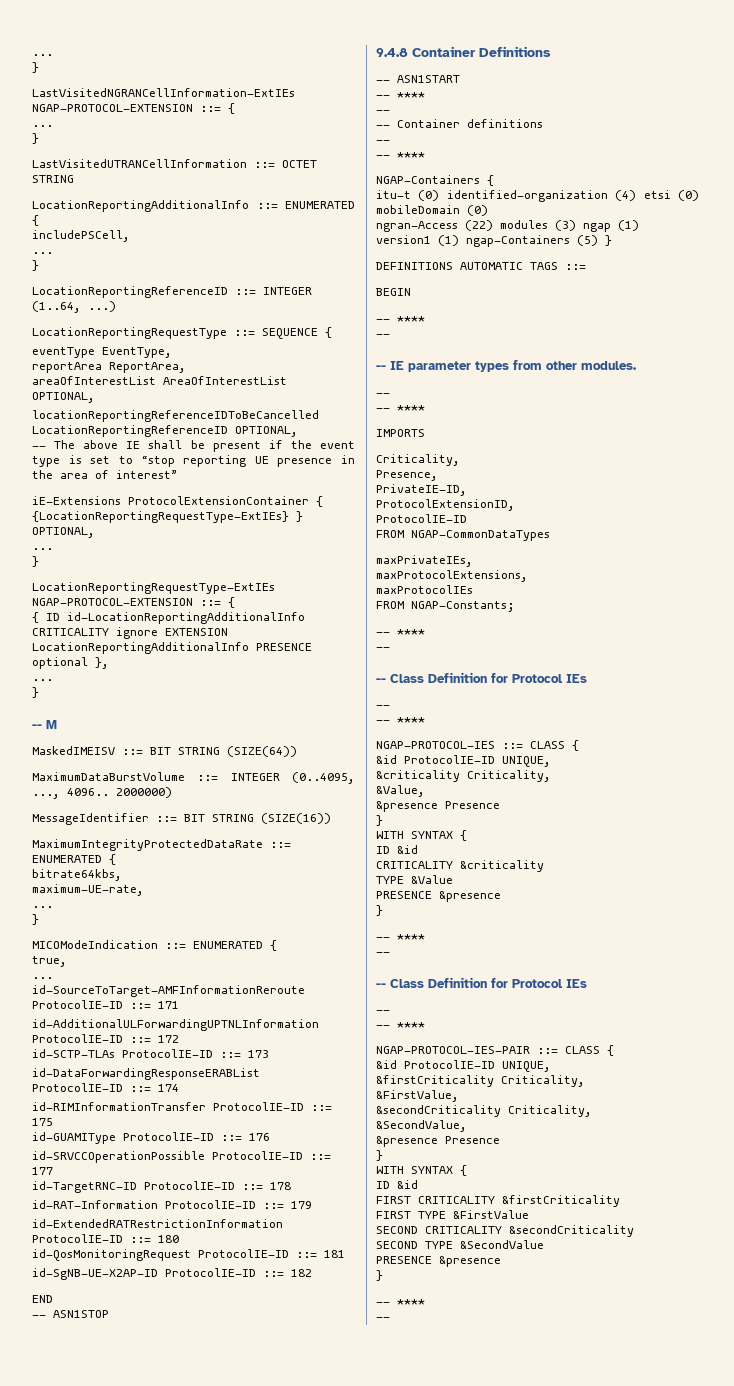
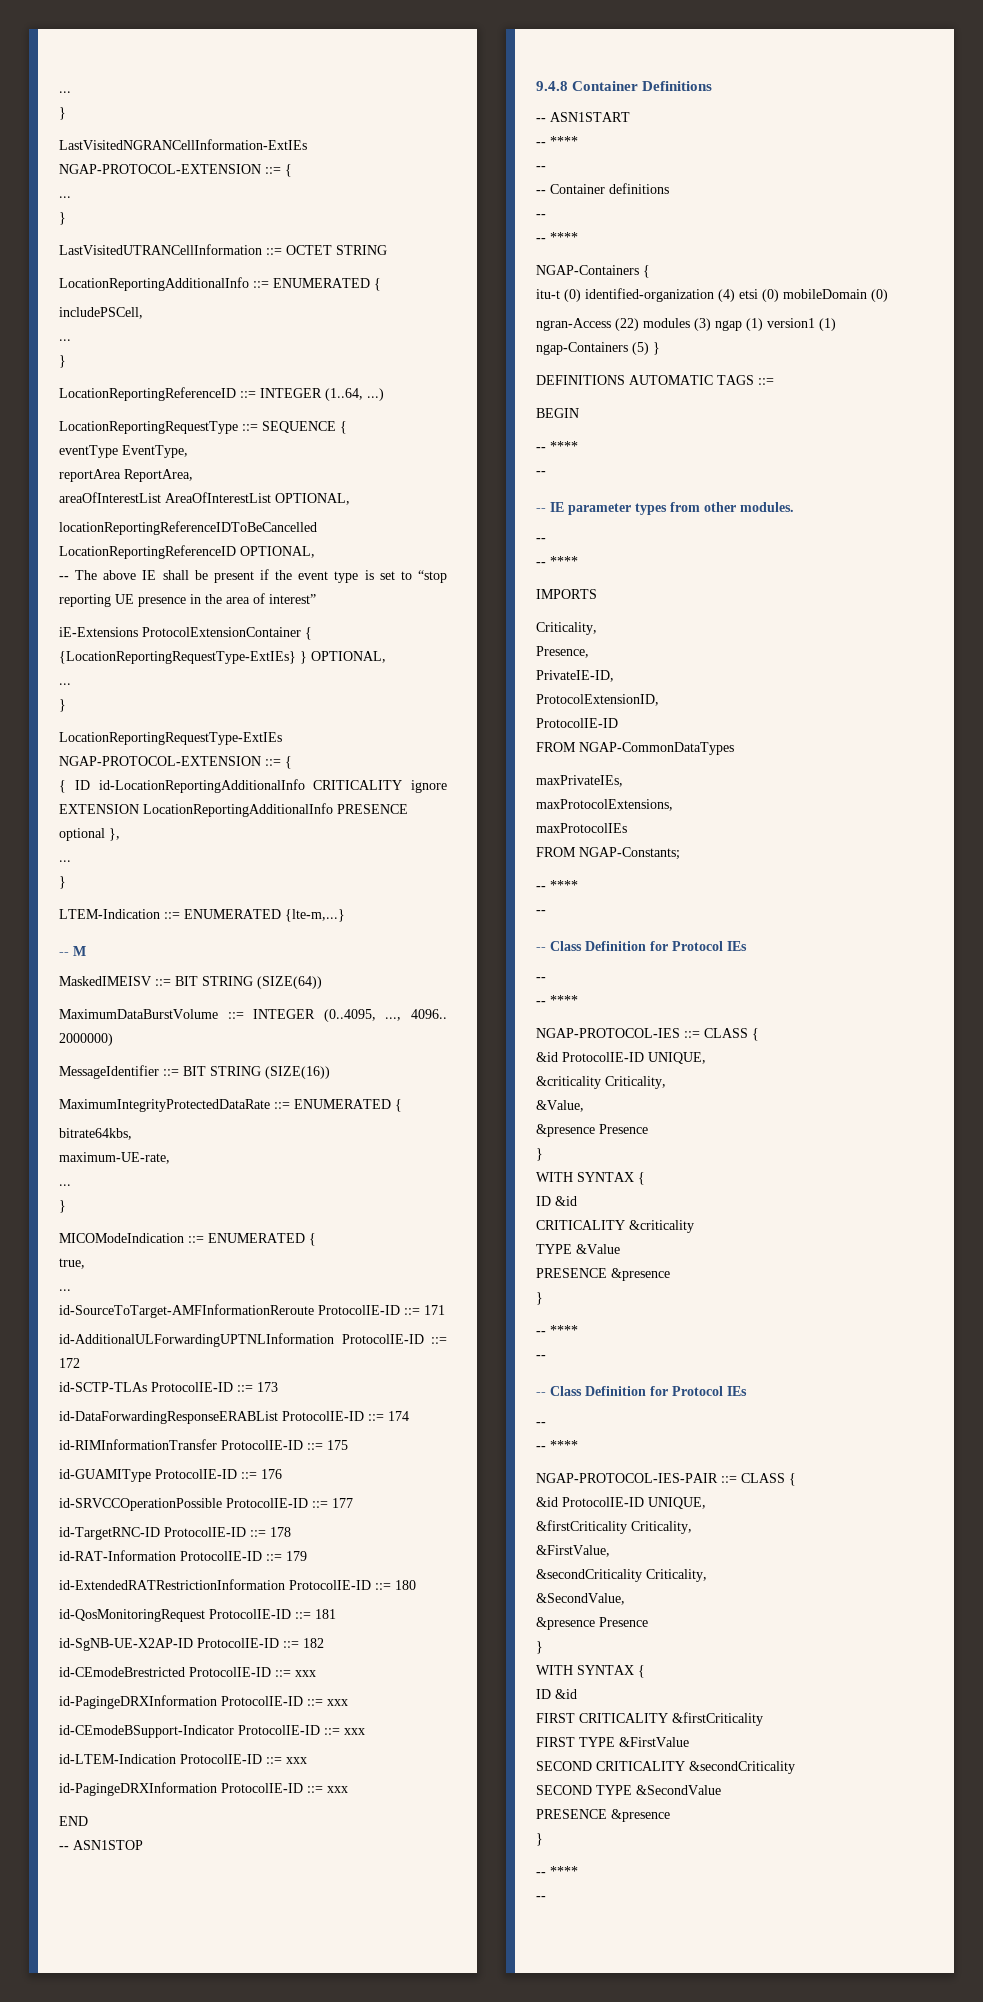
+ LTEM-Indication ::= ENUMERATED {lte-m,...}
+ id-CEmodeBrestricted ProtocolIE-ID ::= xxx
+ id-PagingeDRXInformation ProtocolIE-ID ::= xxx
+ id-CEmodeBSupport-Indicator ProtocolIE-ID ::= xxx
+ id-LTEM-Indication ProtocolIE-ID ::= xxx
+ id-PagingeDRXInformation ProtocolIE-ID ::= xxx

